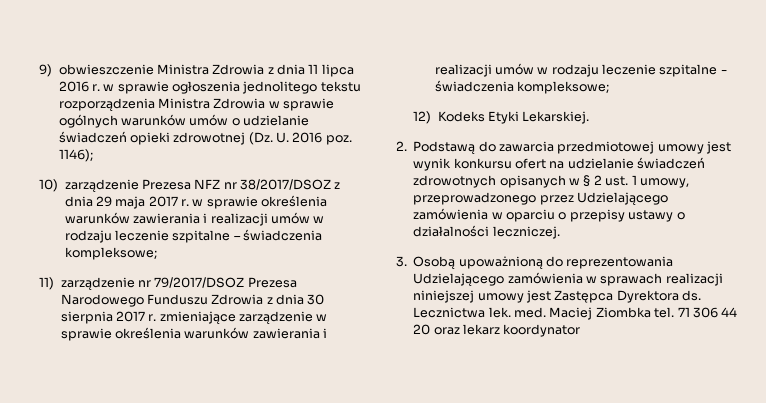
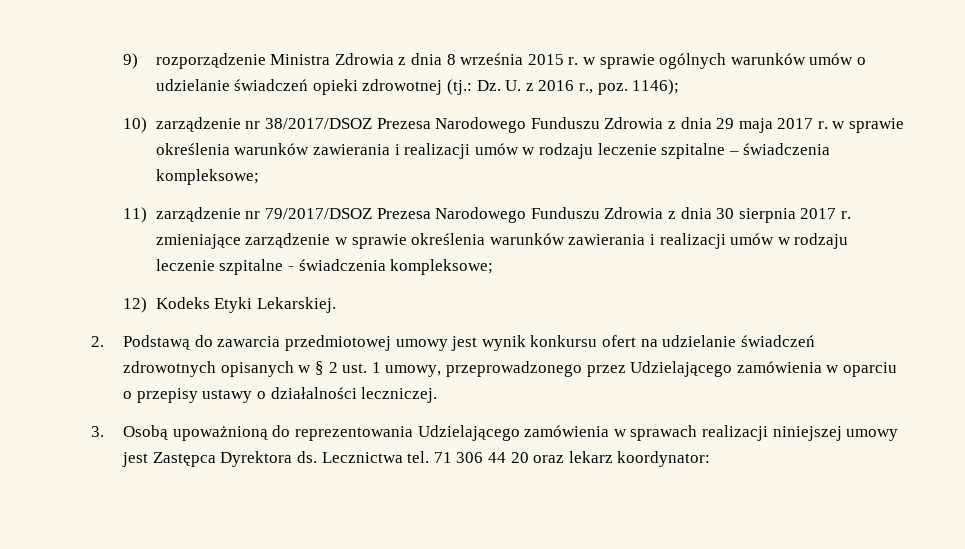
- 9) obwieszczenie Ministra Zdrowia z dnia 11 lipca 2016 r. w sprawie ogłoszenia jednolitego tekstu rozporządzenia Ministra Zdrowia w sprawie ogólnych warunków umów o udzielanie świadczeń opieki zdrowotnej (Dz. U. 2016 poz. 1146);
- 10) zarządzenie Prezesa NFZ nr 38/2017/DSOZ z dnia 29 maja 2017 r. w sprawie określenia warunków zawierania i realizacji umów w rodzaju leczenie szpitalne – świadczenia kompleksowe;
+ 9) rozporządzenie Ministra Zdrowia z dnia 8 września 2015 r. w sprawie ogólnych warunków umów o udzielanie świadczeń opieki zdrowotnej (tj.: Dz. U. z 2016 r., poz. 1146);
+ 10) zarządzenie nr 38/2017/DSOZ Prezesa Narodowego Funduszu Zdrowia z dnia 29 maja 2017 r. w sprawie określenia warunków zawierania i realizacji umów w rodzaju leczenie szpitalne – świadczenia kompleksowe;
- Lecznictwa lek. med. Maciej Ziombka tel.
+ Lecznictwa tel.
- 71 306 44 20 oraz lekarz koordynator
+ 71 306 44 20 oraz lekarz koordynator:

